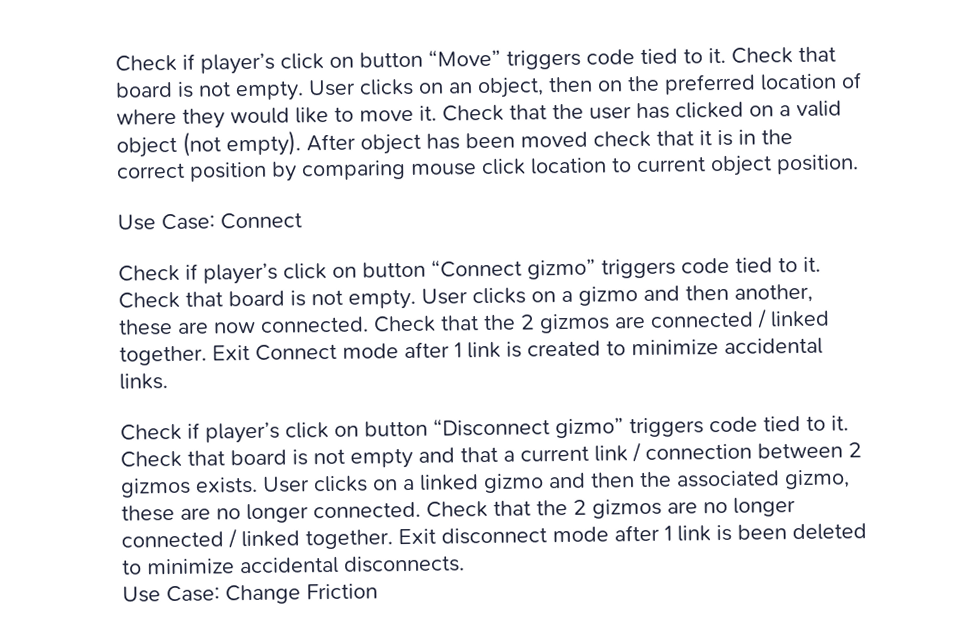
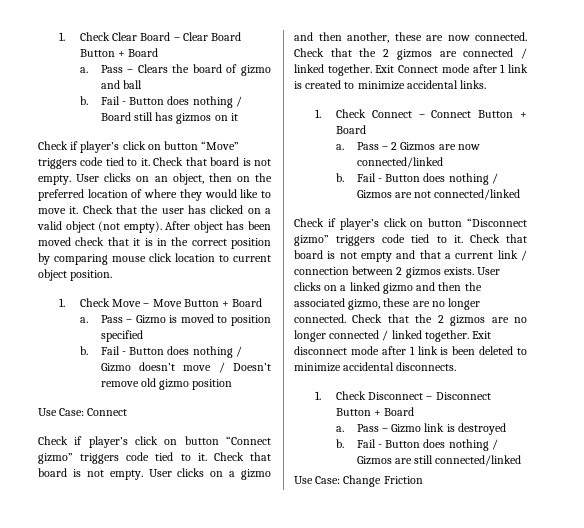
+ 1. Check Clear Board – Clear Board Button + Board
+ a. Pass – Clears the board of gizmo and ball
+ b. Fail - Button does nothing / Board still has gizmos on it
+ 1. Check Move – Move Button + Board
+ a. Pass – Gizmo is moved to position specified
+ b. Fail - Button does nothing / Gizmo doesn’t move / Doesn’t remove old gizmo position
+ 1. Check Connect – Connect Button + Board
+ a. Pass – 2 Gizmos are now connected/linked
+ b. Fail - Button does nothing / Gizmos are not connected/linked
+ 1. Check Disconnect – Disconnect Button + Board
+ a. Pass – Gizmo link is destroyed
+ b. Fail - Button does nothing / Gizmos are still connected/linked

